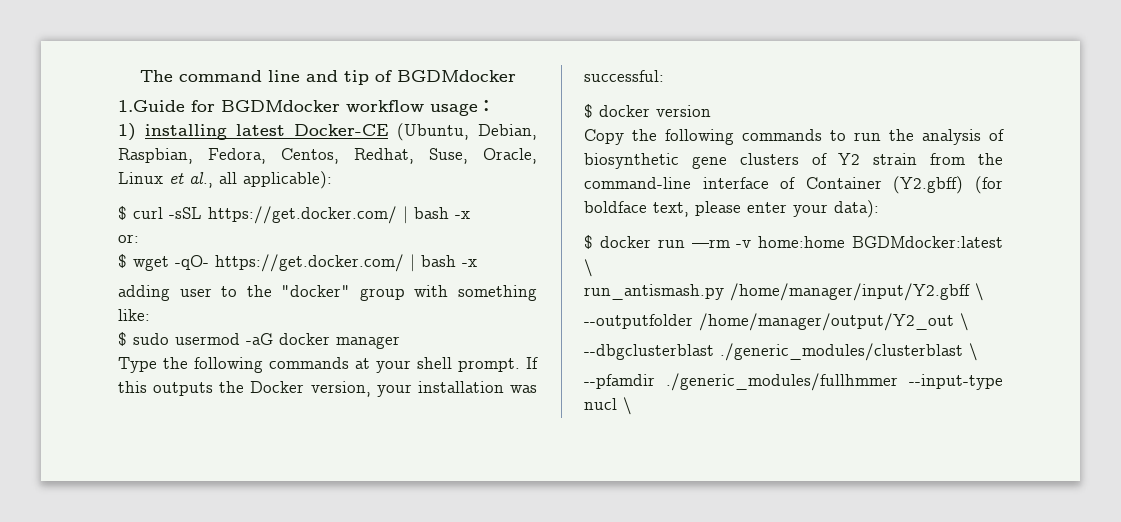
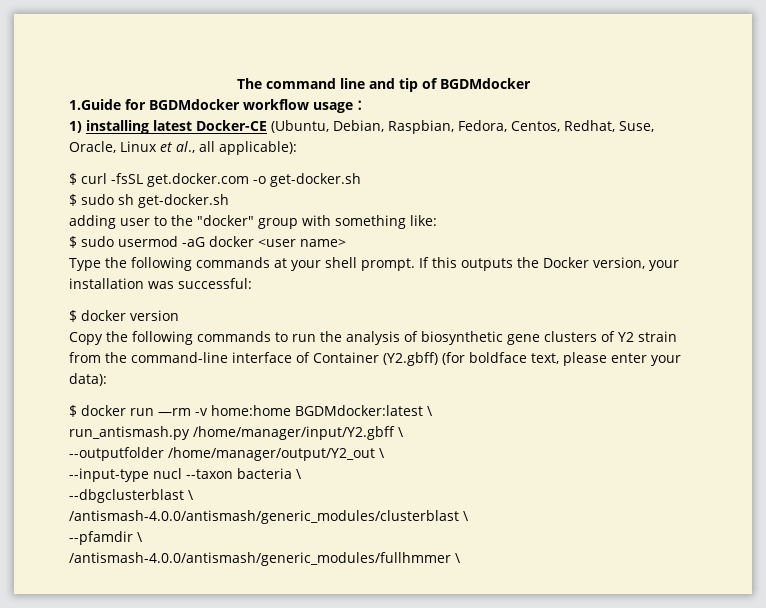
- $ curl -sSL https://get.docker.com/ | bash -x
- or:
- $ wget -qO- https://get.docker.com/ | bash -x
+ $ curl -fsSL get.docker.com -o get-docker.sh
+ $ sudo sh get-docker.sh
- $ sudo usermod -aG docker manager
+ $ sudo usermod -aG docker <user name>
+ --input-type nucl --taxon bacteria \
- --dbgclusterblast ./generic_modules/clusterblast \
+ --dbgclusterblast \
+ /antismash-4.0.0/antismash/generic_modules/clusterblast \
- --pfamdir ./generic_modules/fullhmmer --input-type nucl \
+ --pfamdir \
+ /antismash-4.0.0/antismash/generic_modules/fullhmmer \

